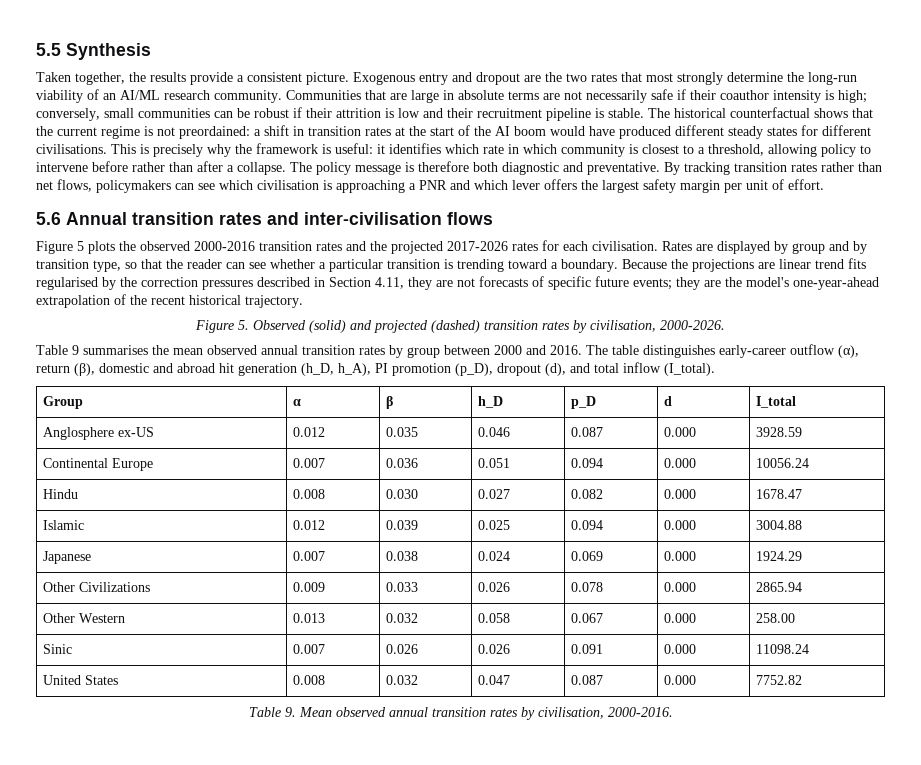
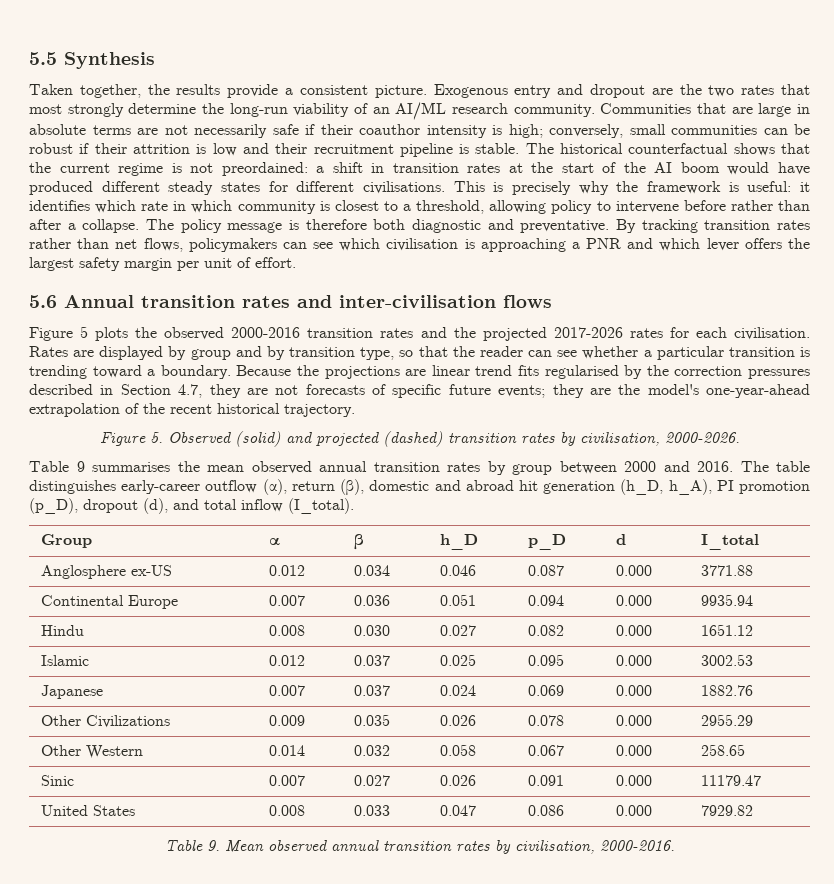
- Because the projections are linear trend fits regularised by the correction pressures described in Section 4.11, they are not forecasts of specific future events; they are the model's one-year-ahead extrapolation of the recent historical trajectory.
+ Because the projections are linear trend fits regularised by the correction pressures described in Section 4.7, they are not forecasts of specific future events; they are the model's one-year-ahead extrapolation of the recent historical trajectory.
- Anglosphere ex-US | 0.012 | 0.035 | 0.046 | 0.087 | 0.000 | 3928.59
+ Anglosphere ex-US | 0.012 | 0.034 | 0.046 | 0.087 | 0.000 | 3771.88
- Continental Europe | 0.007 | 0.036 | 0.051 | 0.094 | 0.000 | 10056.24
+ Continental Europe | 0.007 | 0.036 | 0.051 | 0.094 | 0.000 | 9935.94
- Hindu | 0.008 | 0.030 | 0.027 | 0.082 | 0.000 | 1678.47
+ Hindu | 0.008 | 0.030 | 0.027 | 0.082 | 0.000 | 1651.12
- Islamic | 0.012 | 0.039 | 0.025 | 0.094 | 0.000 | 3004.88
+ Islamic | 0.012 | 0.037 | 0.025 | 0.095 | 0.000 | 3002.53
- Japanese | 0.007 | 0.038 | 0.024 | 0.069 | 0.000 | 1924.29
+ Japanese | 0.007 | 0.037 | 0.024 | 0.069 | 0.000 | 1882.76
- Other Civilizations | 0.009 | 0.033 | 0.026 | 0.078 | 0.000 | 2865.94
+ Other Civilizations | 0.009 | 0.035 | 0.026 | 0.078 | 0.000 | 2955.29
- Other Western | 0.013 | 0.032 | 0.058 | 0.067 | 0.000 | 258.00
+ Other Western | 0.014 | 0.032 | 0.058 | 0.067 | 0.000 | 258.65
- Sinic | 0.007 | 0.026 | 0.026 | 0.091 | 0.000 | 11098.24
+ Sinic | 0.007 | 0.027 | 0.026 | 0.091 | 0.000 | 11179.47
- United States | 0.008 | 0.032 | 0.047 | 0.087 | 0.000 | 7752.82
+ United States | 0.008 | 0.033 | 0.047 | 0.086 | 0.000 | 7929.82

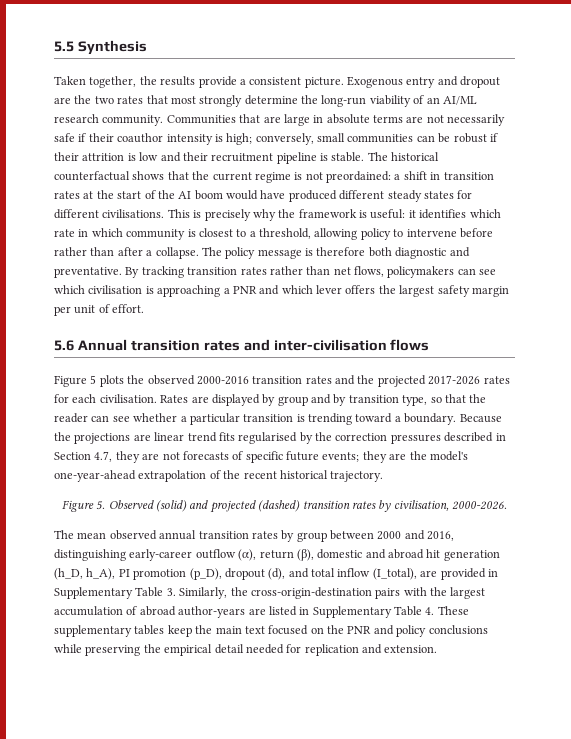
- Table 9 summarises the mean observed annual transition rates by group between 2000 and 2016. The table distinguishes early-career outflow (α), return (β), domestic and abroad hit generation (h_D, h_A), PI promotion (p_D), dropout (d), and total inflow (I_total).
- Group | α | β | h_D | p_D | d | I_total
- Anglosphere ex-US | 0.012 | 0.034 | 0.046 | 0.087 | 0.000 | 3771.88
- Continental Europe | 0.007 | 0.036 | 0.051 | 0.094 | 0.000 | 9935.94
- Hindu | 0.008 | 0.030 | 0.027 | 0.082 | 0.000 | 1651.12
- Islamic | 0.012 | 0.037 | 0.025 | 0.095 | 0.000 | 3002.53
- Japanese | 0.007 | 0.037 | 0.024 | 0.069 | 0.000 | 1882.76
- Other Civilizations | 0.009 | 0.035 | 0.026 | 0.078 | 0.000 | 2955.29
- Other Western | 0.014 | 0.032 | 0.058 | 0.067 | 0.000 | 258.65
- Sinic | 0.007 | 0.027 | 0.026 | 0.091 | 0.000 | 11179.47
- United States | 0.008 | 0.033 | 0.047 | 0.086 | 0.000 | 7929.82
- Table 9. Mean observed annual transition rates by civilisation, 2000-2016.
+ The mean observed annual transition rates by group between 2000 and 2016, distinguishing early-career outflow (α), return (β), domestic and abroad hit generation (h_D, h_A), PI promotion (p_D), dropout (d), and total inflow (I_total), are provided in Supplementary Table 3. Similarly, the cross-origin-destination pairs with the largest accumulation of abroad author-years are listed in Supplementary Table 4. These supplementary tables keep the main text focused on the PNR and policy conclusions while preserving the empirical detail needed for replication and extension.

